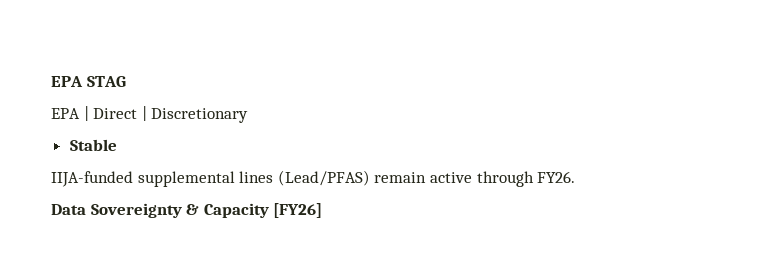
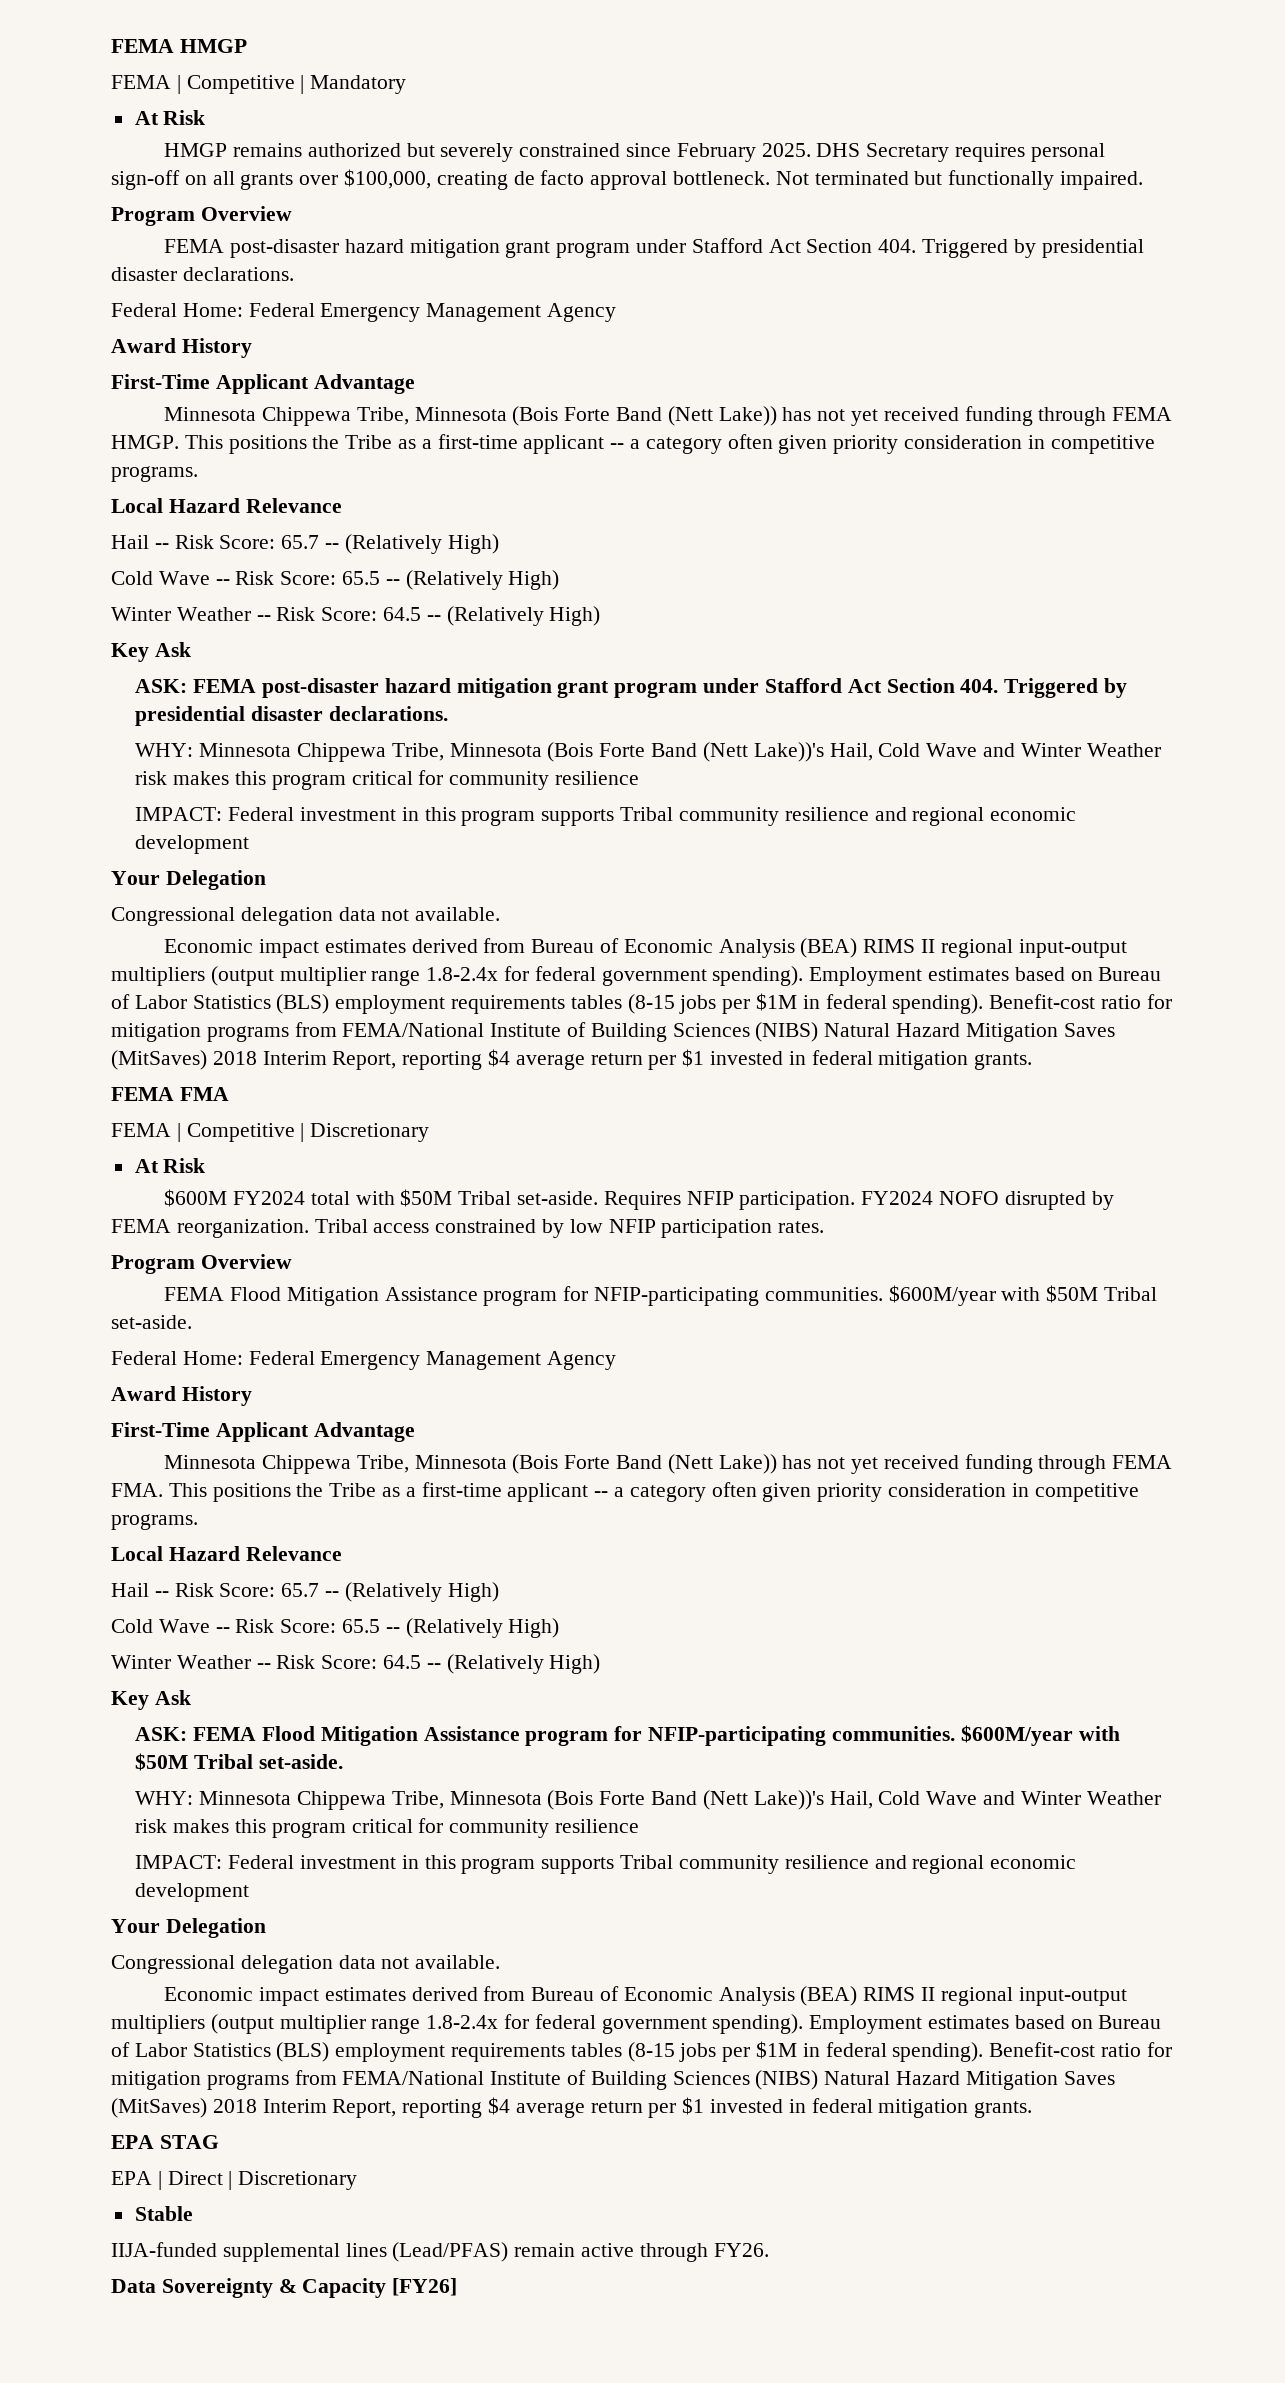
+ FEMA HMGP
+ FEMA | Competitive | Mandatory
+ At Risk
+ HMGP remains authorized but severely constrained since February 2025. DHS Secretary requires personal sign-off on all grants over $100,000, creating de facto approval bottleneck. Not terminated but functionally impaired.
+ Program Overview
+ FEMA post-disaster hazard mitigation grant program under Stafford Act Section 404. Triggered by presidential disaster declarations.
+ Federal Home: Federal Emergency Management Agency
+ Award History
+ First-Time Applicant Advantage
+ Minnesota Chippewa Tribe, Minnesota (Bois Forte Band (Nett Lake)) has not yet received funding through FEMA HMGP. This positions the Tribe as a first-time applicant -- a category often given priority consideration in competitive programs.
+ Local Hazard Relevance
+ Hail -- Risk Score: 65.7 -- (Relatively High)
+ Cold Wave -- Risk Score: 65.5 -- (Relatively High)
+ Winter Weather -- Risk Score: 64.5 -- (Relatively High)
+ Key Ask
+ ASK: FEMA post-disaster hazard mitigation grant program under Stafford Act Section 404. Triggered by presidential disaster declarations.
+ WHY: Minnesota Chippewa Tribe, Minnesota (Bois Forte Band (Nett Lake))'s Hail, Cold Wave and Winter Weather risk makes this program critical for community resilience
+ IMPACT: Federal investment in this program supports Tribal community resilience and regional economic development
+ Your Delegation
+ Congressional delegation data not available.
+ Economic impact estimates derived from Bureau of Economic Analysis (BEA) RIMS II regional input-output multipliers (output multiplier range 1.8-2.4x for federal government spending). Employment estimates based on Bureau of Labor Statistics (BLS) employment requirements tables (8-15 jobs per $1M in federal spending). Benefit-cost ratio for mitigation programs from FEMA/National Institute of Building Sciences (NIBS) Natural Hazard Mitigation Saves (MitSaves) 2018 Interim Report, reporting $4 average return per $1 invested in federal mitigation grants.
+ FEMA FMA
+ FEMA | Competitive | Discretionary
+ At Risk
+ $600M FY2024 total with $50M Tribal set-aside. Requires NFIP participation. FY2024 NOFO disrupted by FEMA reorganization. Tribal access constrained by low NFIP participation rates.
+ Program Overview
+ FEMA Flood Mitigation Assistance program for NFIP-participating communities. $600M/year with $50M Tribal set-aside.
+ Federal Home: Federal Emergency Management Agency
+ Award History
+ First-Time Applicant Advantage
+ Minnesota Chippewa Tribe, Minnesota (Bois Forte Band (Nett Lake)) has not yet received funding through FEMA FMA. This positions the Tribe as a first-time applicant -- a category often given priority consideration in competitive programs.
+ Local Hazard Relevance
+ Hail -- Risk Score: 65.7 -- (Relatively High)
+ Cold Wave -- Risk Score: 65.5 -- (Relatively High)
+ Winter Weather -- Risk Score: 64.5 -- (Relatively High)
+ Key Ask
+ ASK: FEMA Flood Mitigation Assistance program for NFIP-participating communities. $600M/year with $50M Tribal set-aside.
+ WHY: Minnesota Chippewa Tribe, Minnesota (Bois Forte Band (Nett Lake))'s Hail, Cold Wave and Winter Weather risk makes this program critical for community resilience
+ IMPACT: Federal investment in this program supports Tribal community resilience and regional economic development
+ Your Delegation
+ Congressional delegation data not available.
+ Economic impact estimates derived from Bureau of Economic Analysis (BEA) RIMS II regional input-output multipliers (output multiplier range 1.8-2.4x for federal government spending). Employment estimates based on Bureau of Labor Statistics (BLS) employment requirements tables (8-15 jobs per $1M in federal spending). Benefit-cost ratio for mitigation programs from FEMA/National Institute of Building Sciences (NIBS) Natural Hazard Mitigation Saves (MitSaves) 2018 Interim Report, reporting $4 average return per $1 invested in federal mitigation grants.

